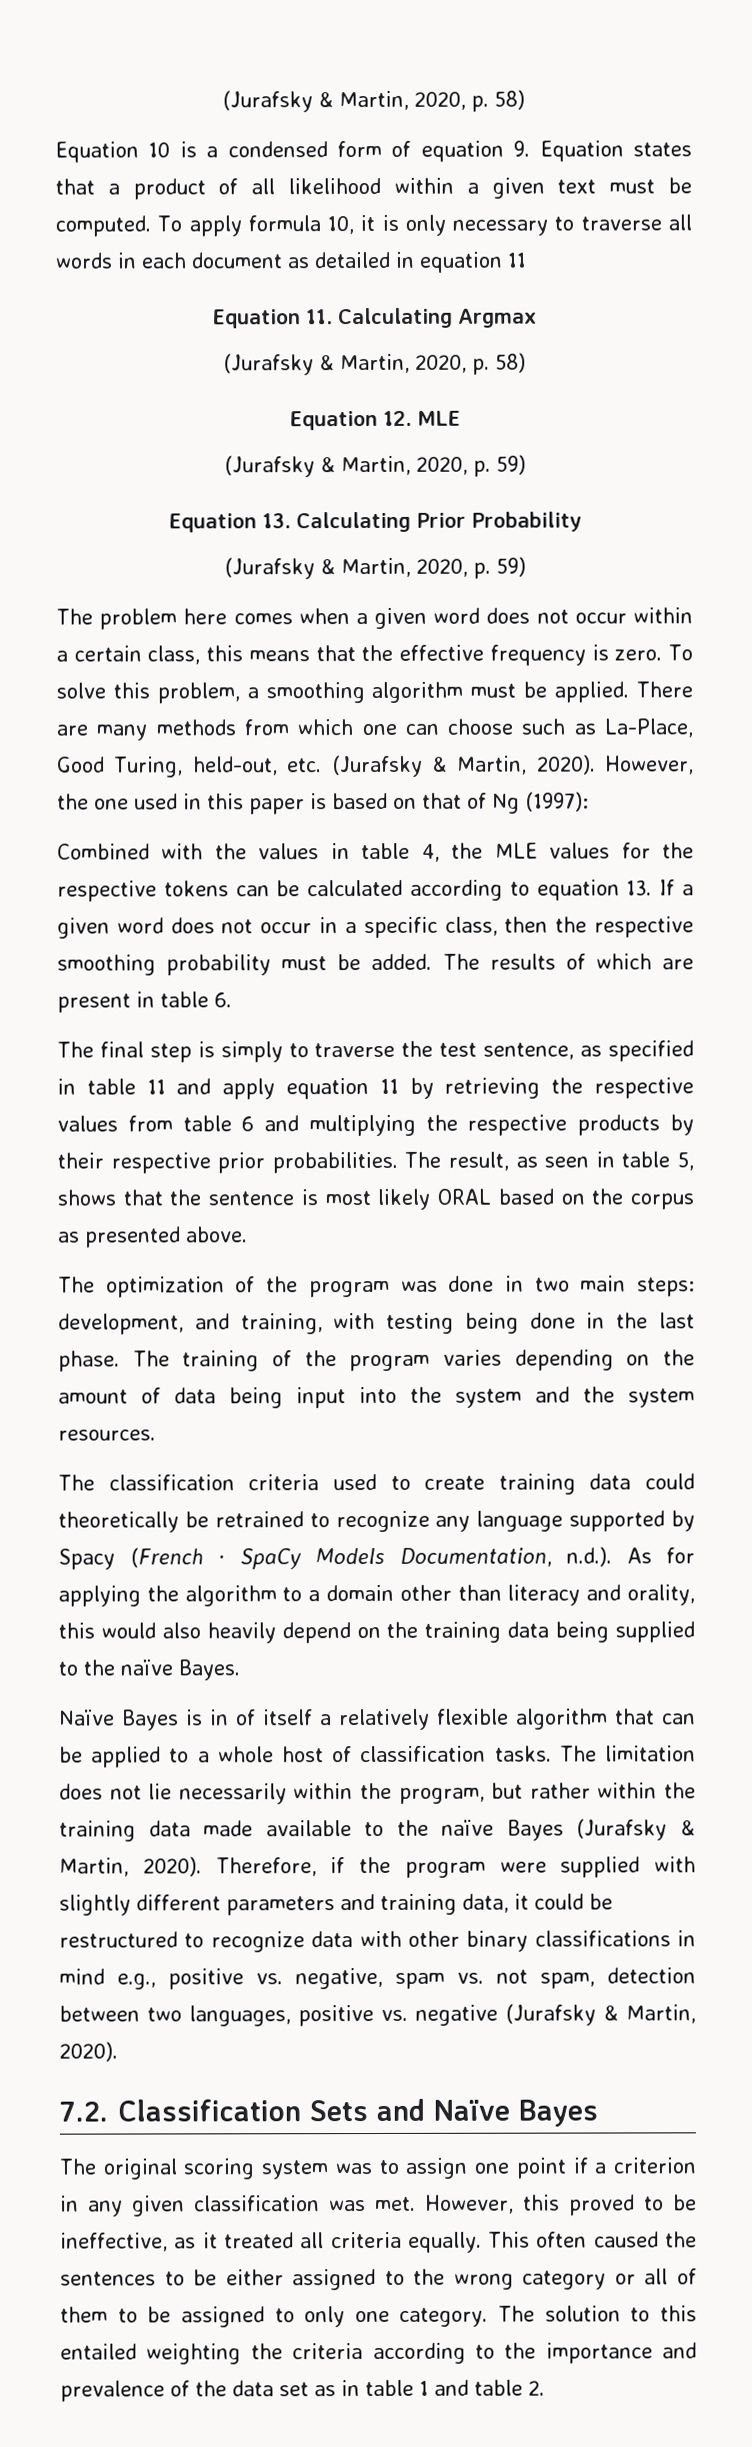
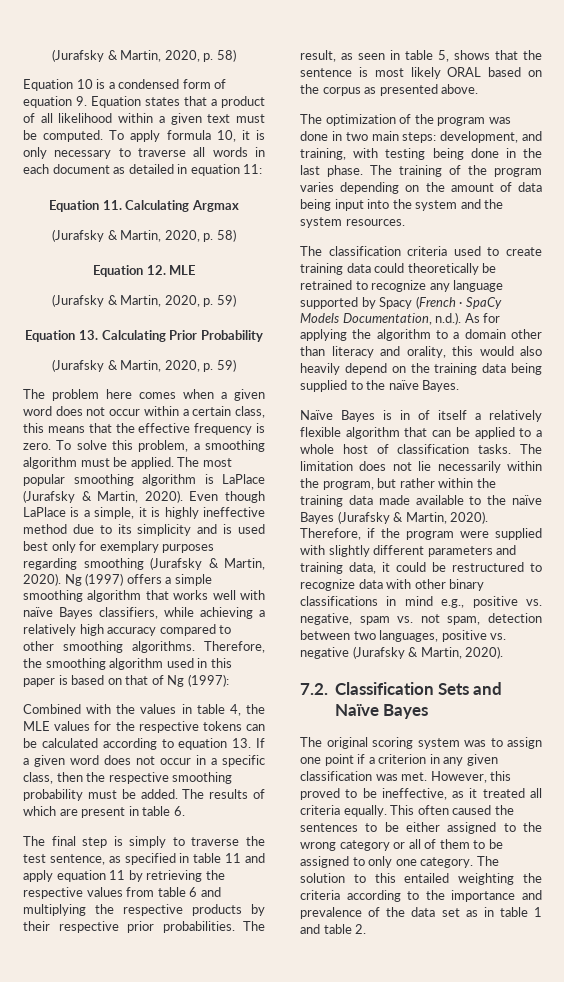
- To apply formula 10, it is only necessary to traverse all words in each document as detailed in equation 11
+ To apply formula 10, it is only necessary to traverse all words in each document as detailed in equation 11:
- There are many methods from which one can choose such as La-Place, Good Turing, held-out, etc. (Jurafsky & Martin, 2020). However, the one used in this paper is based on that of Ng (1997):
+ The most popular smoothing algorithm is LaPlace (Jurafsky & Martin, 2020). Even though LaPlace is a simple, it is highly ineffective method due to its simplicity and is used best only for exemplary purposes regarding smoothing (Jurafsky & Martin, 2020). Ng (1997) offers a simple smoothing algorithm that works well with naïve Bayes classifiers, while achieving a relatively high accuracy compared to other smoothing algorithms. Therefore, the smoothing algorithm used in this paper is based on that of Ng (1997):

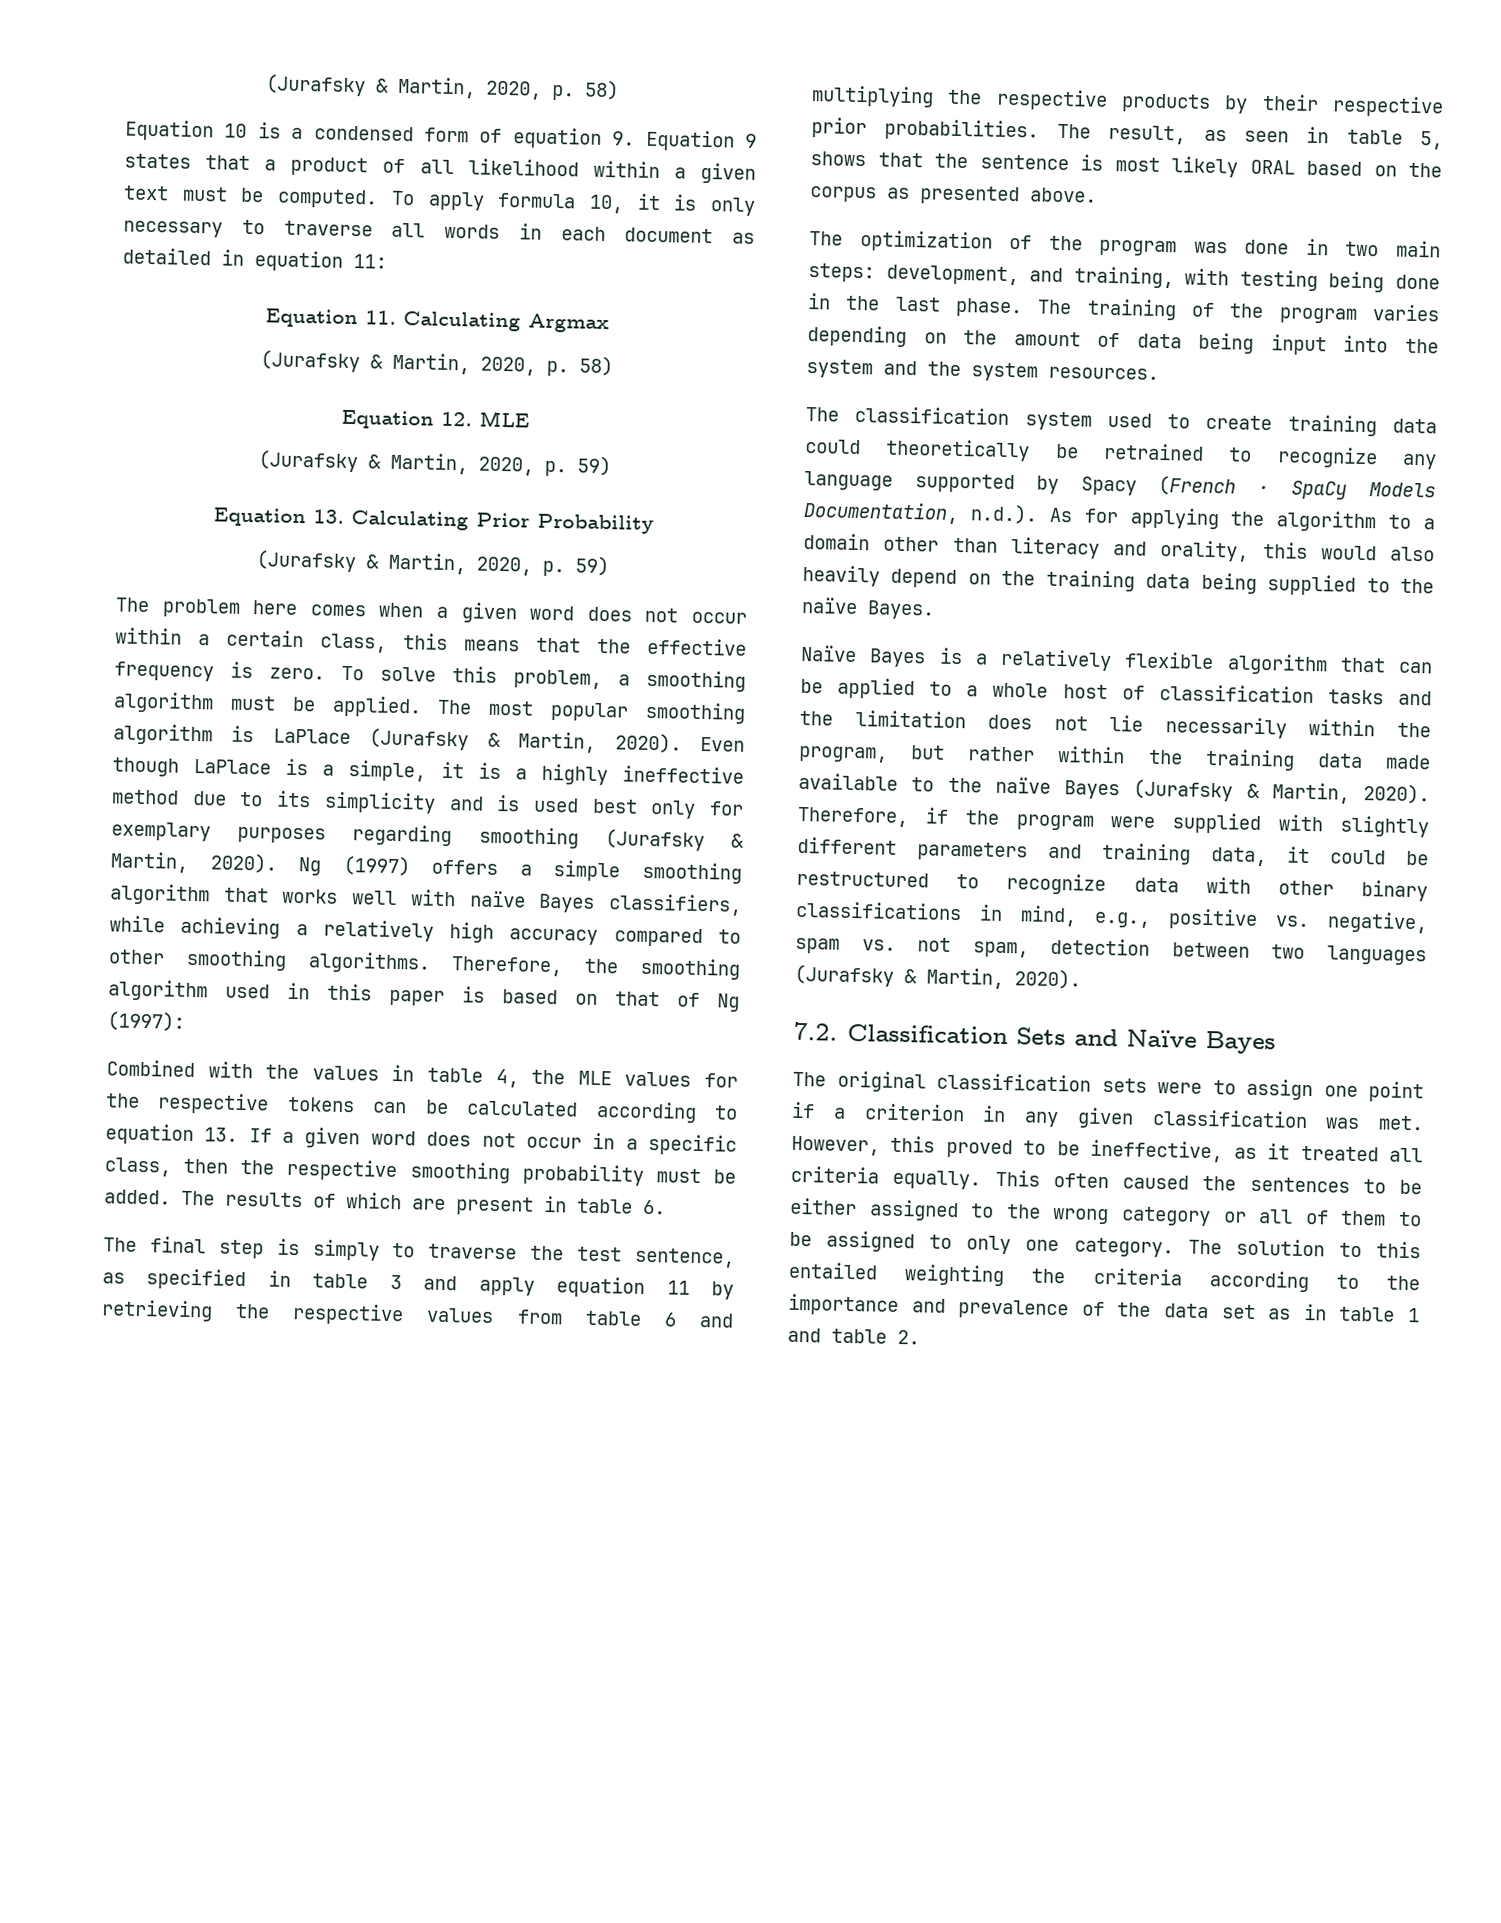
- Equation 10 is a condensed form of equation 9. Equation states that a product of all likelihood within a given text must be computed.
+ Equation 10 is a condensed form of equation 9. Equation 9 states that a product of all likelihood within a given text must be computed.
- Even though LaPlace is a simple, it is highly ineffective method due to its simplicity and is used best only for exemplary purposes regarding smoothing (Jurafsky & Martin, 2020).
+ Even though LaPlace is a simple, it is a highly ineffective method due to its simplicity and is used best only for exemplary purposes regarding smoothing (Jurafsky & Martin, 2020).
- The final step is simply to traverse the test sentence, as specified in table 11 and apply equation 11 by retrieving the respective values from table 6 and multiplying the respective products by their respective prior probabilities.
+ The final step is simply to traverse the test sentence, as specified in table 3 and apply equation 11 by retrieving the respective values from table 6 and multiplying the respective products by their respective prior probabilities.
- The classification criteria used to create training data could theoretically be retrained to recognize any language supported by Spacy (French · SpaCy Models Documentation, n.d.). As for applying the algorithm to a domain other than literacy and orality, this would also heavily depend on the training data being supplied to the naïve Bayes.
+ The classification system used to create training data could theoretically be retrained to recognize any language supported by Spacy (French · SpaCy Models Documentation, n.d.). As for applying the algorithm to a domain other than literacy and orality, this would also heavily depend on the training data being supplied to the naïve Bayes.
- Naïve Bayes is in of itself a relatively flexible algorithm that can be applied to a whole host of classification tasks. The limitation does not lie necessarily within the program, but rather within the training data made available to the naïve Bayes (Jurafsky & Martin, 2020).
+ Naïve Bayes is a relatively flexible algorithm that can be applied to a whole host of classification tasks and the limitation does not lie necessarily within the program, but rather within the training data made available to the naïve Bayes (Jurafsky & Martin, 2020).
- Therefore, if the program were supplied with slightly different parameters and training data, it could be restructured to recognize data with other binary classifications in mind e.g., positive vs. negative, spam vs. not spam, detection between two languages, positive vs. negative (Jurafsky & Martin, 2020).
+ Therefore, if the program were supplied with slightly different parameters and training data, it could be restructured to recognize data with other binary classifications in mind, e.g., positive vs. negative, spam vs. not spam, detection between two languages (Jurafsky & Martin, 2020).
- The original scoring system was to assign one point if a criterion in any given classification was met.
+ The original classification sets were to assign one point if a criterion in any given classification was met.

